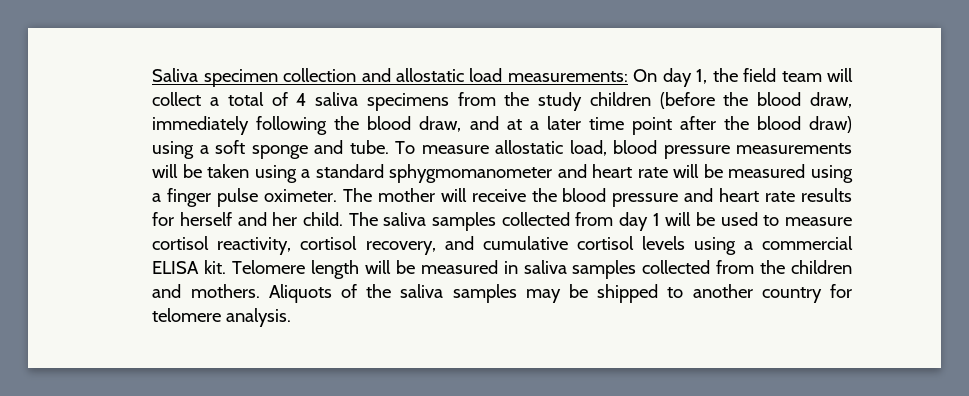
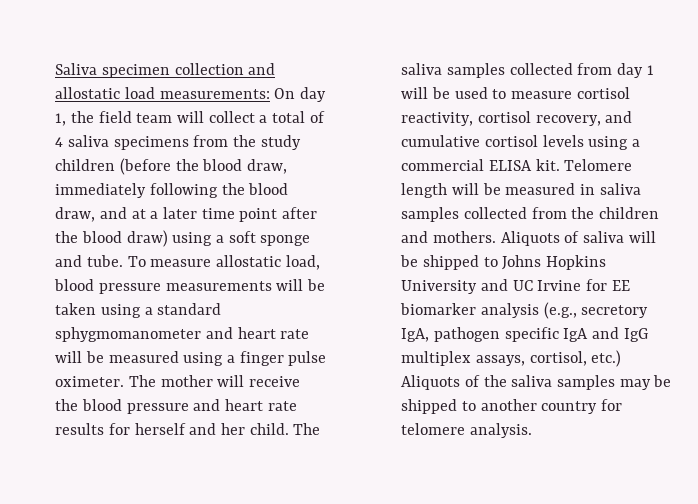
- Aliquots of the saliva samples may be shipped to another country for telomere analysis.
+ Aliquots of saliva will be shipped to Johns Hopkins University and UC Irvine for EE biomarker analysis (e.g., secretory IgA, pathogen specific IgA and IgG multiplex assays, cortisol, etc.) Aliquots of the saliva samples may be shipped to another country for telomere analysis.

